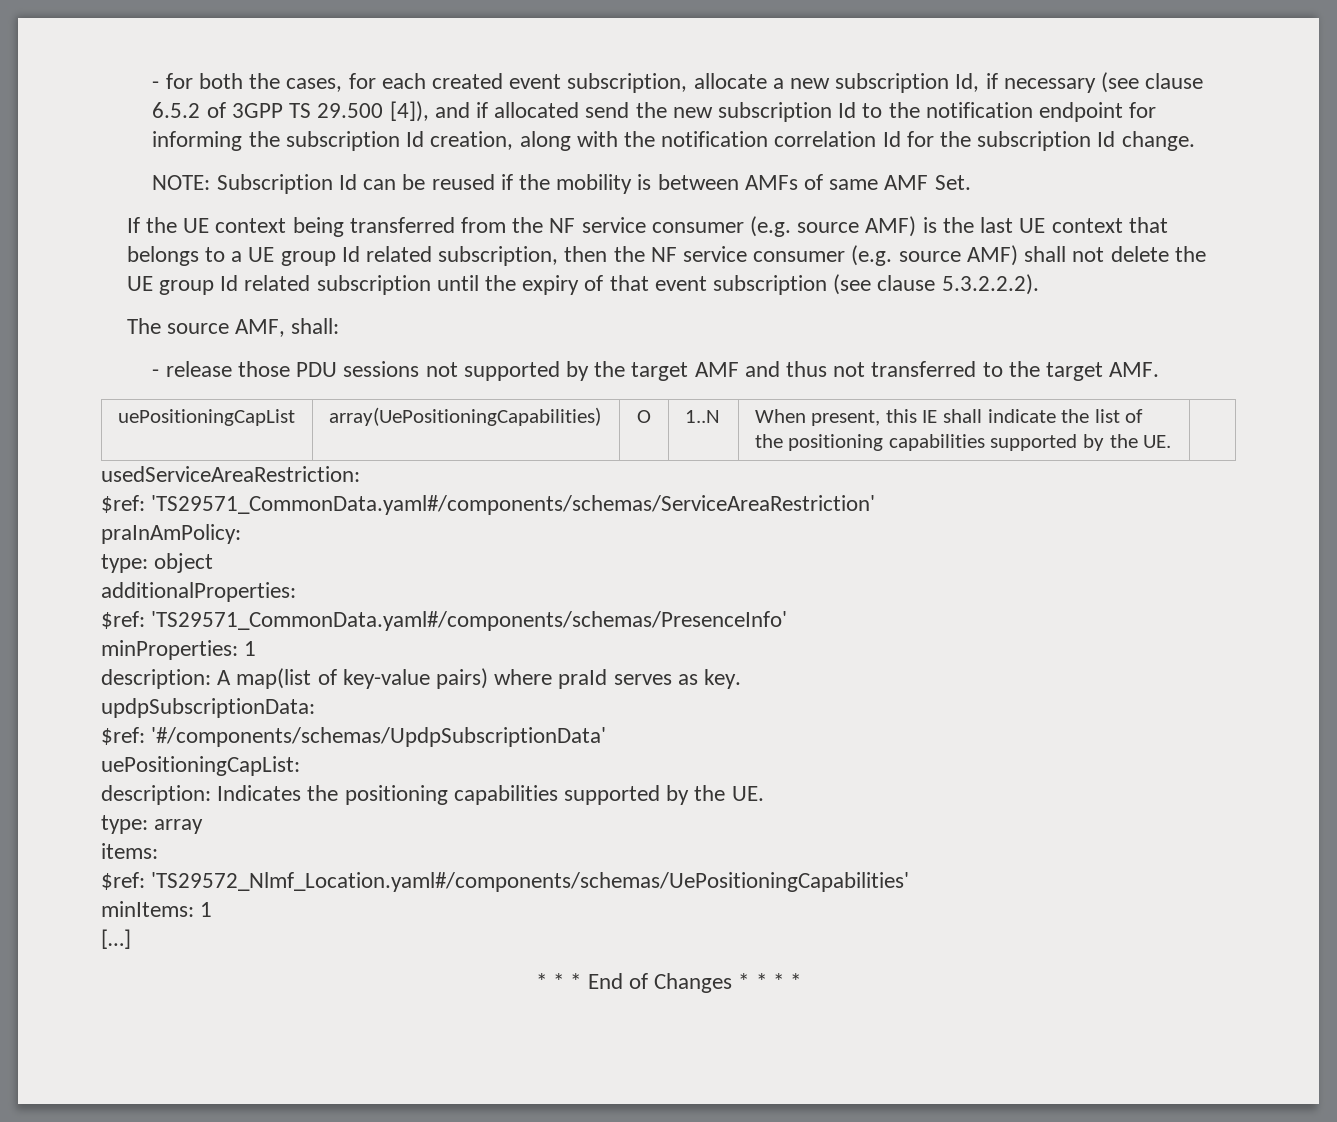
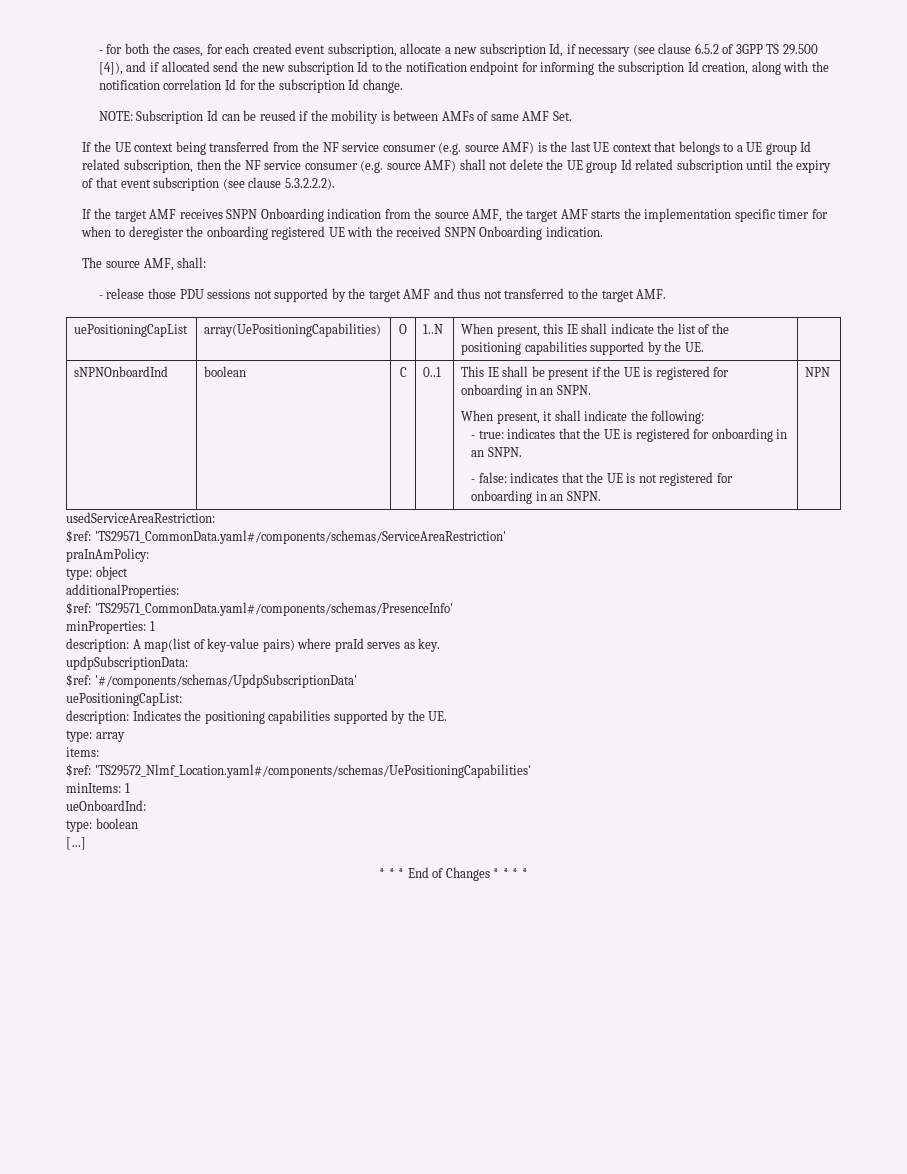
+ If the target AMF receives SNPN Onboarding indication from the source AMF, the target AMF starts the implementation specific timer for when to deregister the onboarding registered UE with the received SNPN Onboarding indication.
+ sNPNOnboardInd | boolean | C | 0..1 | This IE shall be present if the UE is registered for onboarding in an SNPN.
+ When present, it shall indicate the following:
+ - true: indicates that the UE is registered for onboarding in an SNPN.
+ - false: indicates that the UE is not registered for onboarding in an SNPN. | NPN
+ ueOnboardInd:
+ type: boolean

